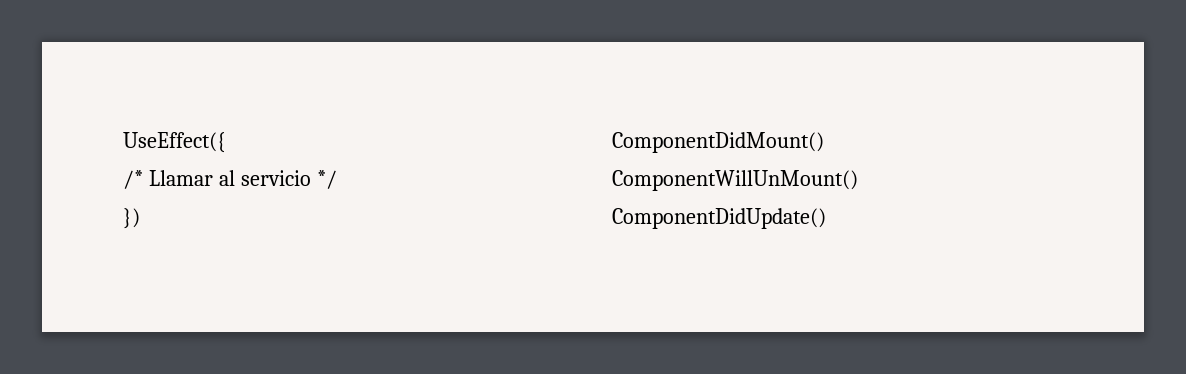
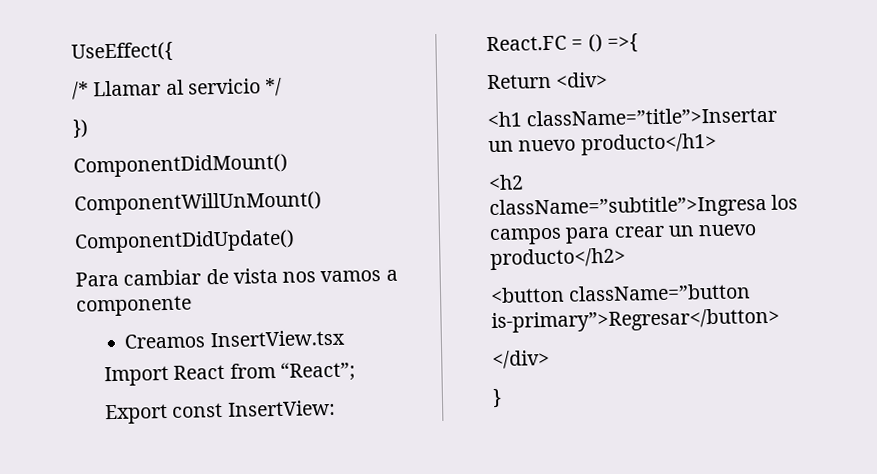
+ Para cambiar de vista nos vamos a componente
+ Creamos InsertView.tsx
+ Import React from “React”;
+ Export const InsertView: React.FC = () =>{
+ Return <div>
+ <h1 className=”title”>Insertar un nuevo producto</h1>
+ <h2 className=”subtitle”>Ingresa los campos para crear un nuevo producto</h2>
+ <button className=”button is-primary”>Regresar</button>
+ </div>
+ }

